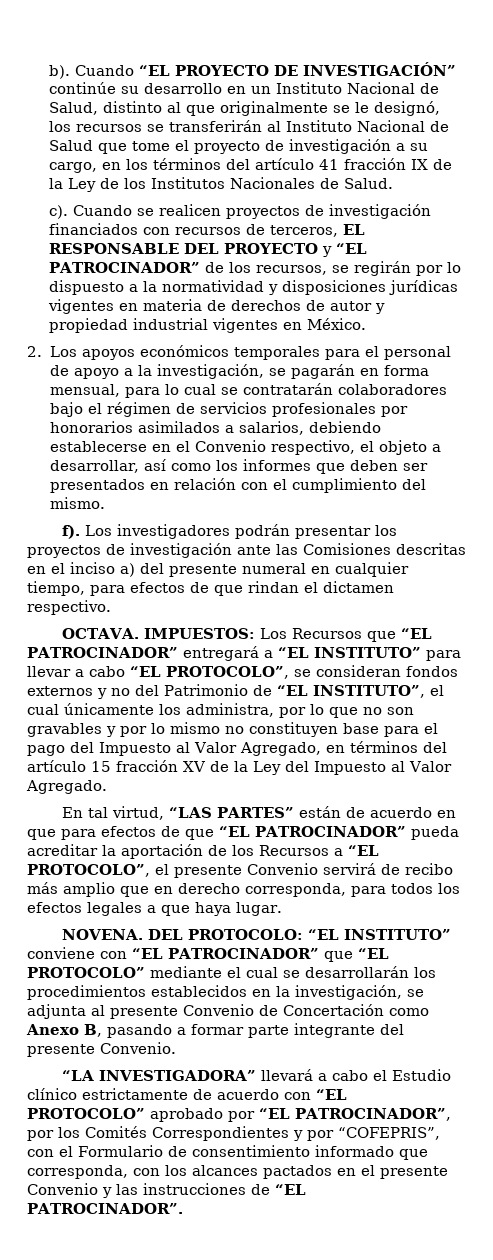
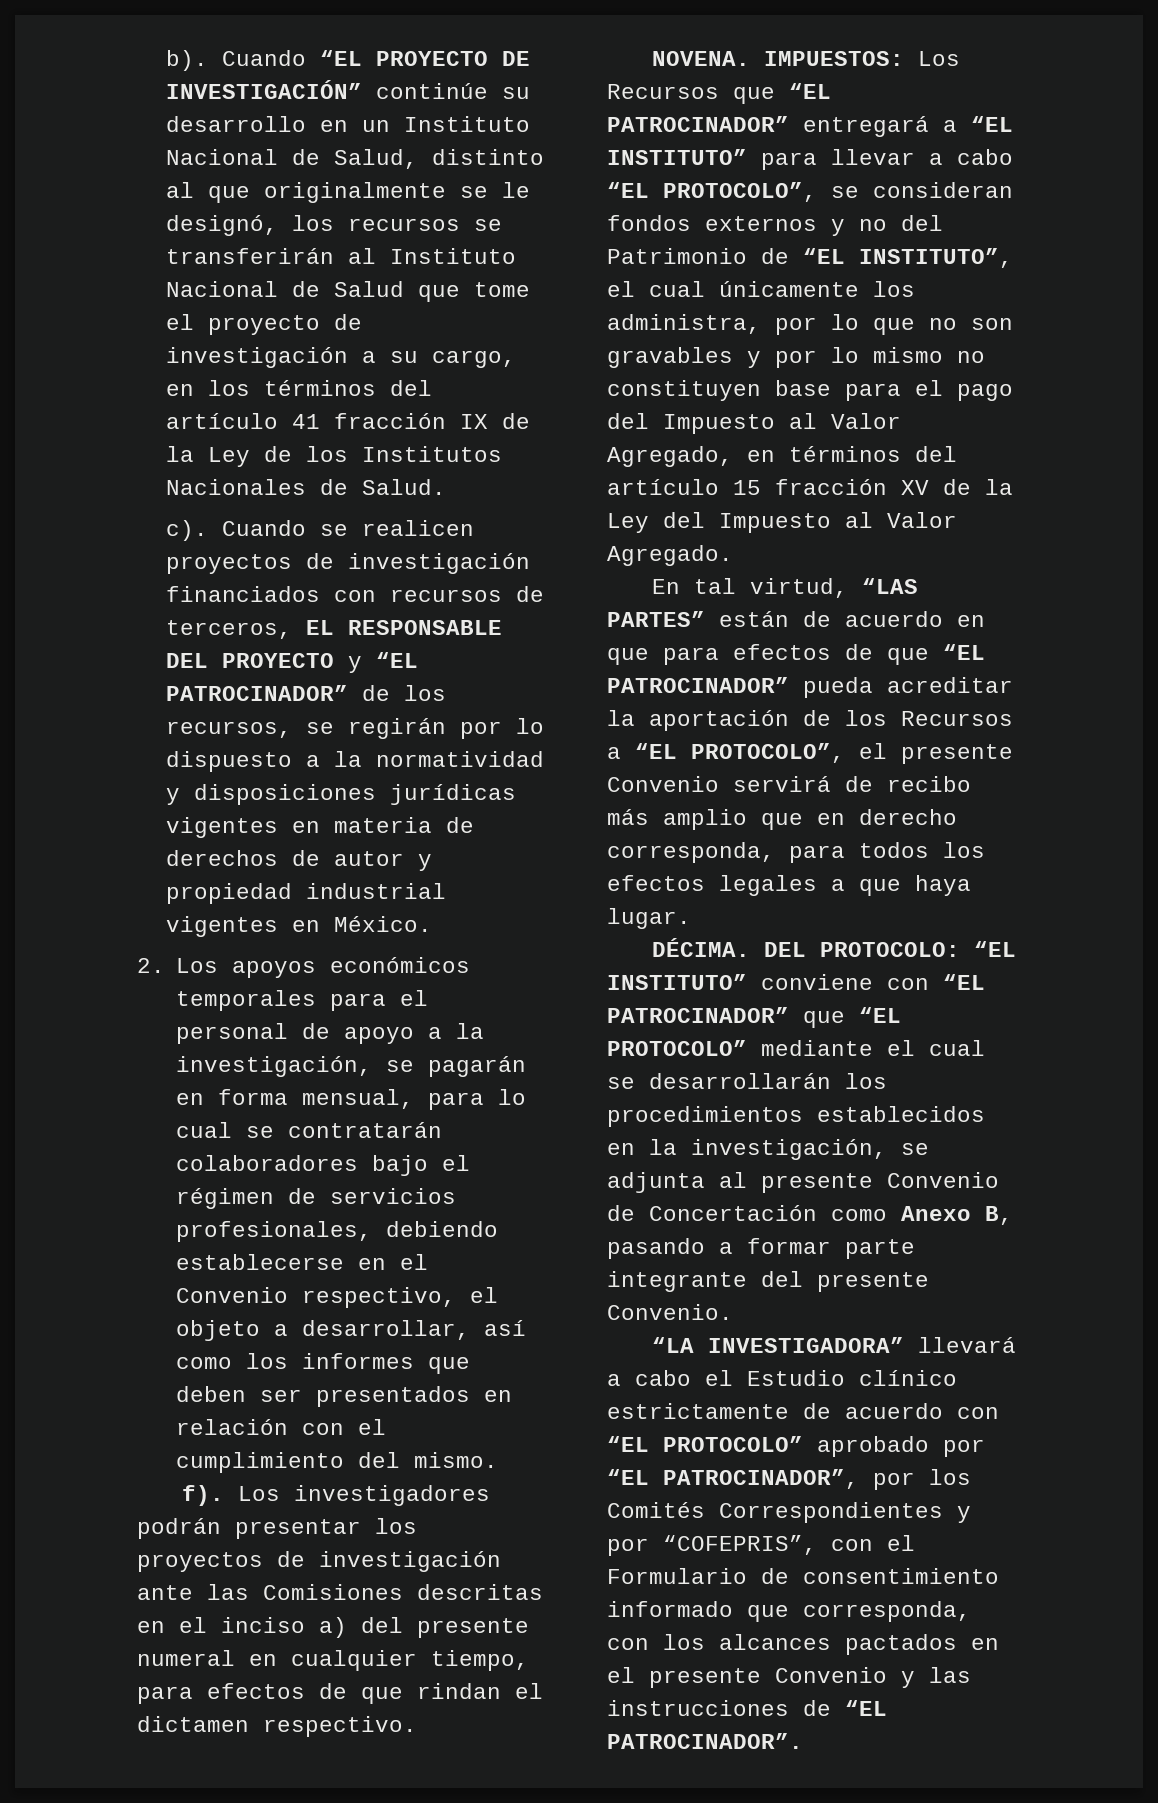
- 2. Los apoyos económicos temporales para el personal de apoyo a la investigación, se pagarán en forma mensual, para lo cual se contratarán colaboradores bajo el régimen de servicios profesionales por honorarios asimilados a salarios, debiendo establecerse en el Convenio respectivo, el objeto a desarrollar, así como los informes que deben ser presentados en relación con el cumplimiento del mismo.
+ 2. Los apoyos económicos temporales para el personal de apoyo a la investigación, se pagarán en forma mensual, para lo cual se contratarán colaboradores bajo el régimen de servicios profesionales, debiendo establecerse en el Convenio respectivo, el objeto a desarrollar, así como los informes que deben ser presentados en relación con el cumplimiento del mismo.
- OCTAVA.
+ NOVENA.
- NOVENA.
+ DÉCIMA.

